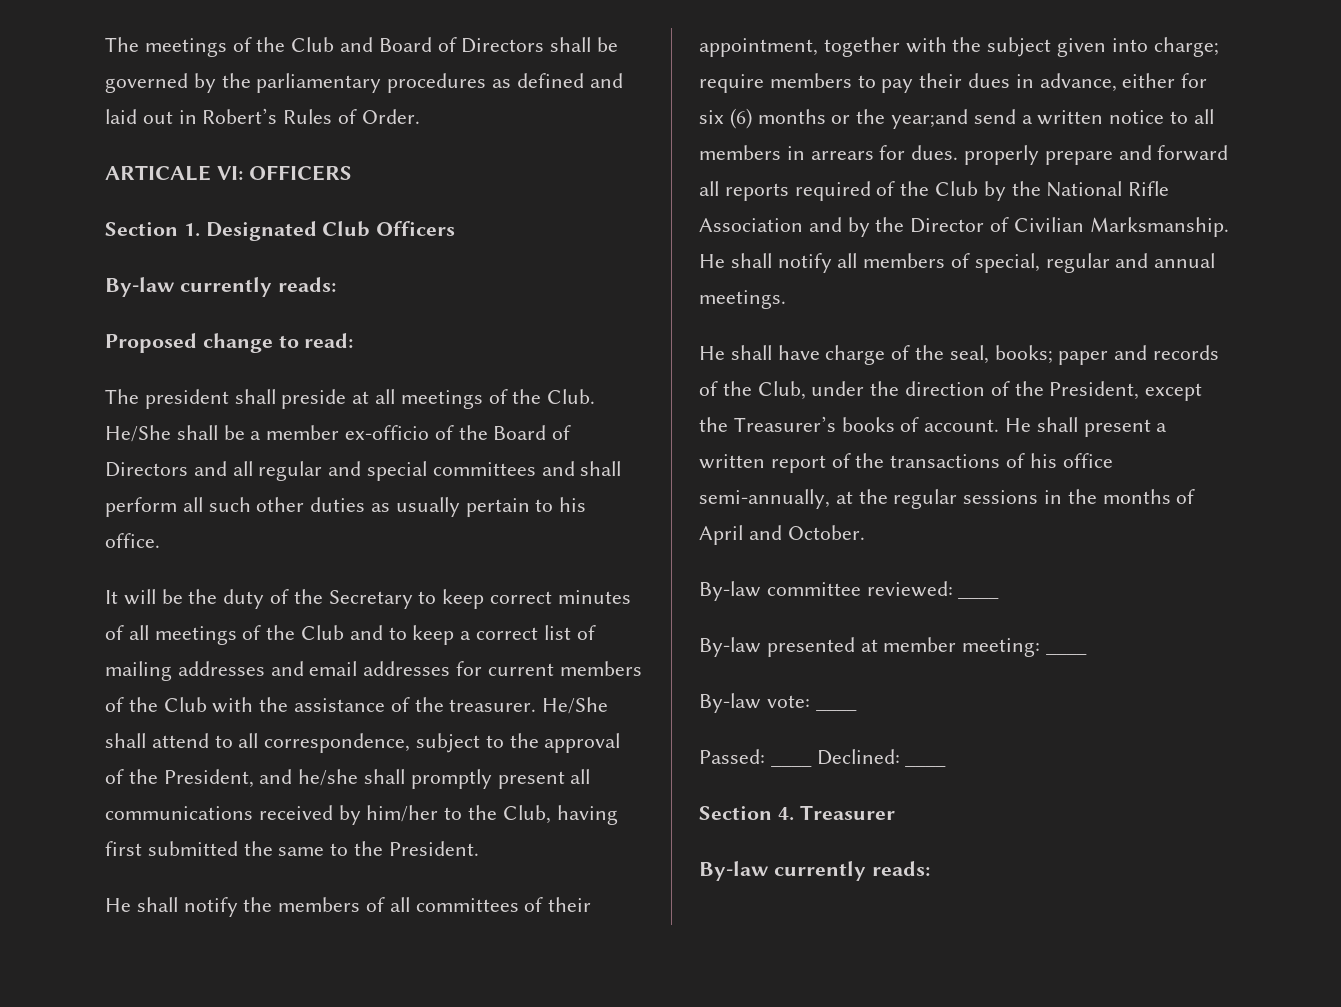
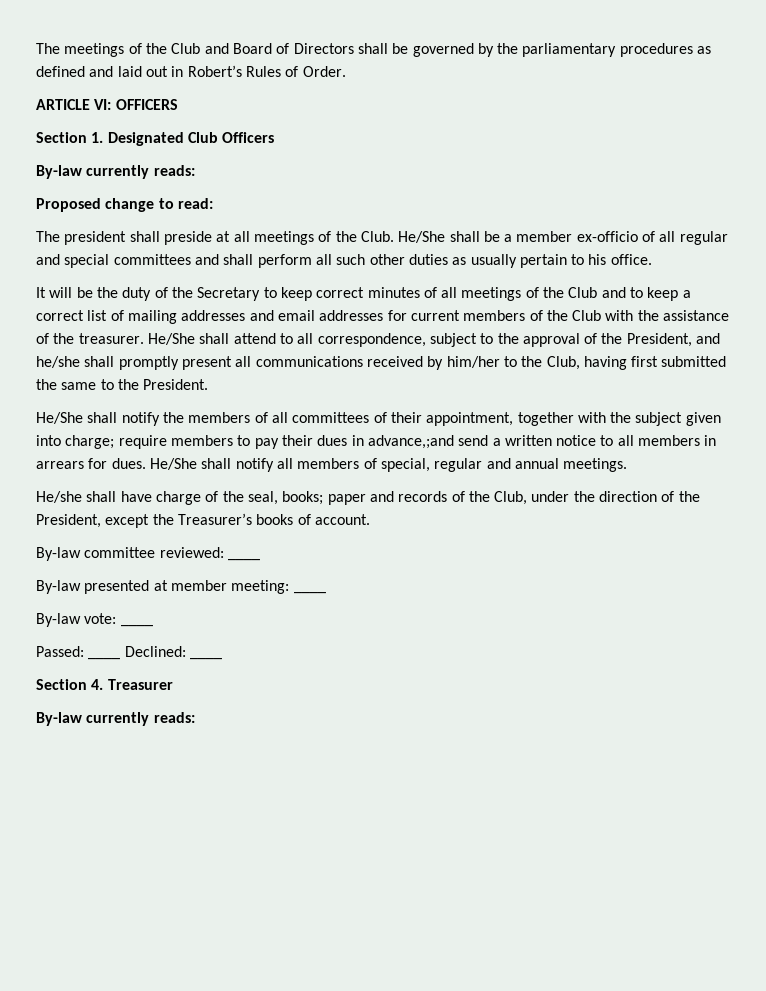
- ARTICALE VI: OFFICERS
+ ARTICLE VI: OFFICERS
- He/She shall be a member ex-officio of the Board of Directors and all regular and special committees and shall perform all such other duties as usually pertain to his office.
+ He/She shall be a member ex-officio of all regular and special committees and shall perform all such other duties as usually pertain to his office.
- He shall notify the members of all committees of their appointment, together with the subject given into charge; require members to pay their dues in advance, either for six (6) months or the year;and send a written notice to all members in arrears for dues. properly prepare and forward all reports required of the Club by the National Rifle Association and by the Director of Civilian Marksmanship. He shall notify all members of special, regular and annual meetings.
+ He/She shall notify the members of all committees of their appointment, together with the subject given into charge; require members to pay their dues in advance,;and send a written notice to all members in arrears for dues. He/She shall notify all members of special, regular and annual meetings.
- He shall have charge of the seal, books; paper and records of the Club, under the direction of the President, except the Treasurer’s books of account. He shall present a written report of the transactions of his office semi-annually, at the regular sessions in the months of April and October.
+ He/she shall have charge of the seal, books; paper and records of the Club, under the direction of the President, except the Treasurer’s books of account.

